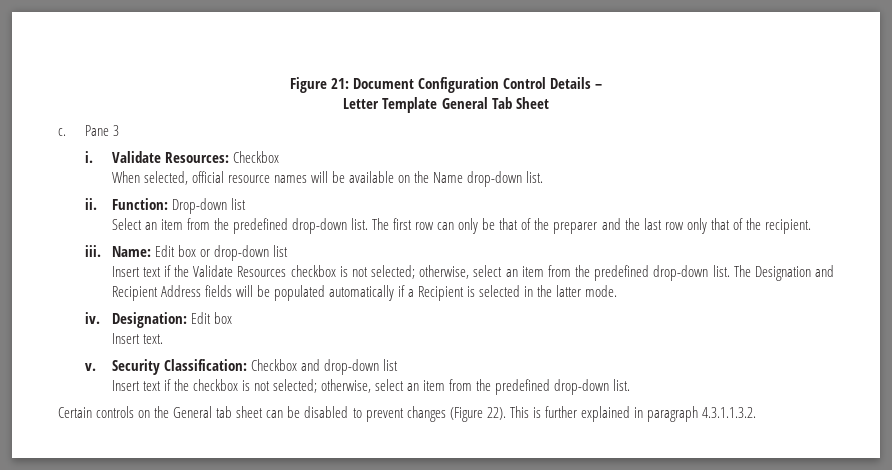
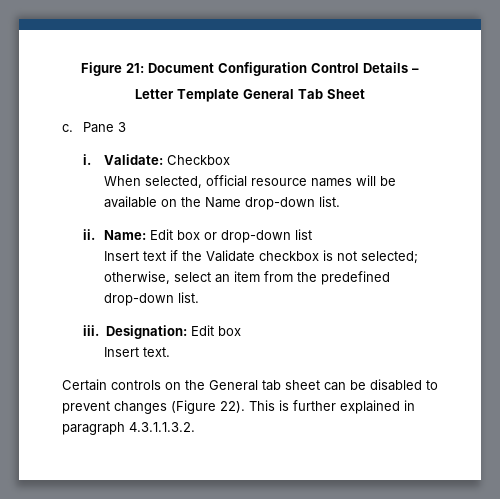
- Validate Resources: Checkbox
+ Validate: Checkbox
- Function: Drop-down list
- Select an item from the predefined drop-down list. The first row can only be that of the preparer and the last row only that of the recipient.
- iii.
- Insert text if the Validate Resources checkbox is not selected; otherwise, select an item from the predefined drop-down list. The Designation and Recipient Address fields will be populated automatically if a Recipient is selected in the latter mode.
- iv.
+ Insert text if the Validate checkbox is not selected; otherwise, select an item from the predefined drop-down list.
+ iii.
- v. Security Classification: Checkbox and drop-down list
- Insert text if the checkbox is not selected; otherwise, select an item from the predefined drop-down list.

